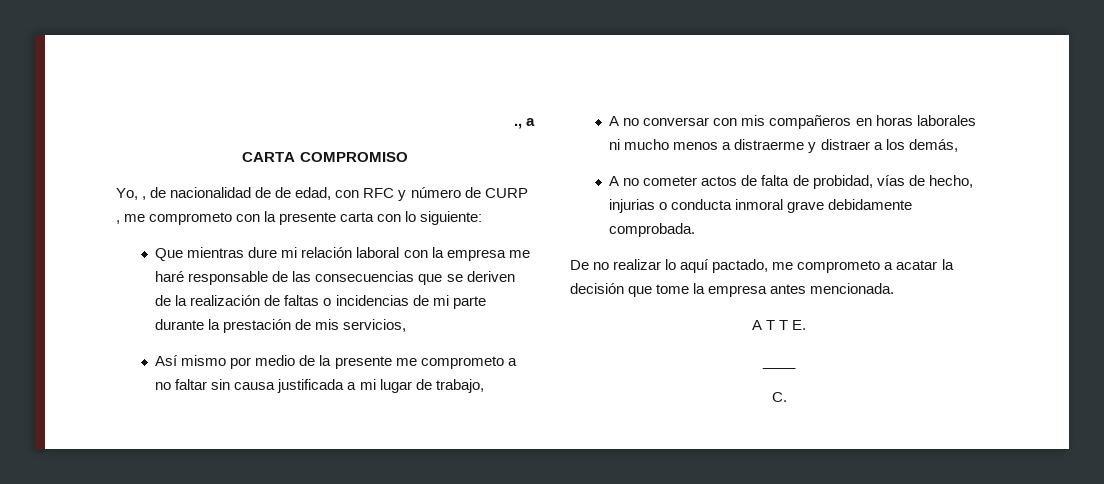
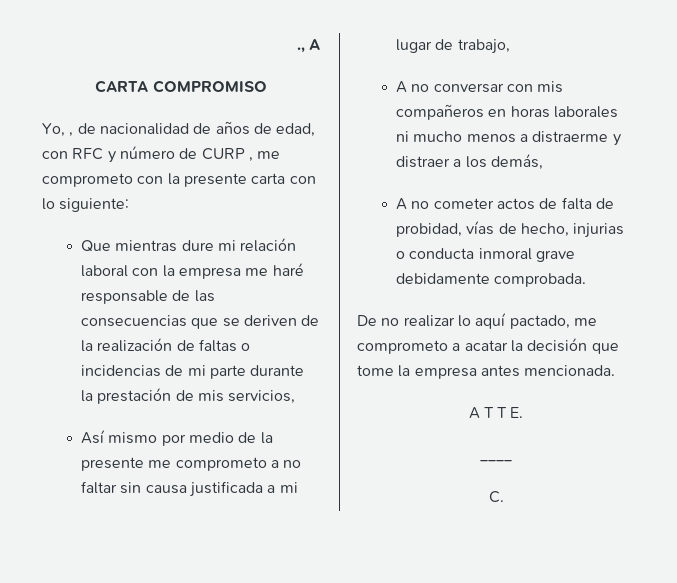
- ., a
+ ., A
- Yo, , de nacionalidad de de edad, con RFC y número de CURP , me comprometo con la presente carta con lo siguiente:
+ Yo, , de nacionalidad de años de edad, con RFC y número de CURP , me comprometo con la presente carta con lo siguiente:

